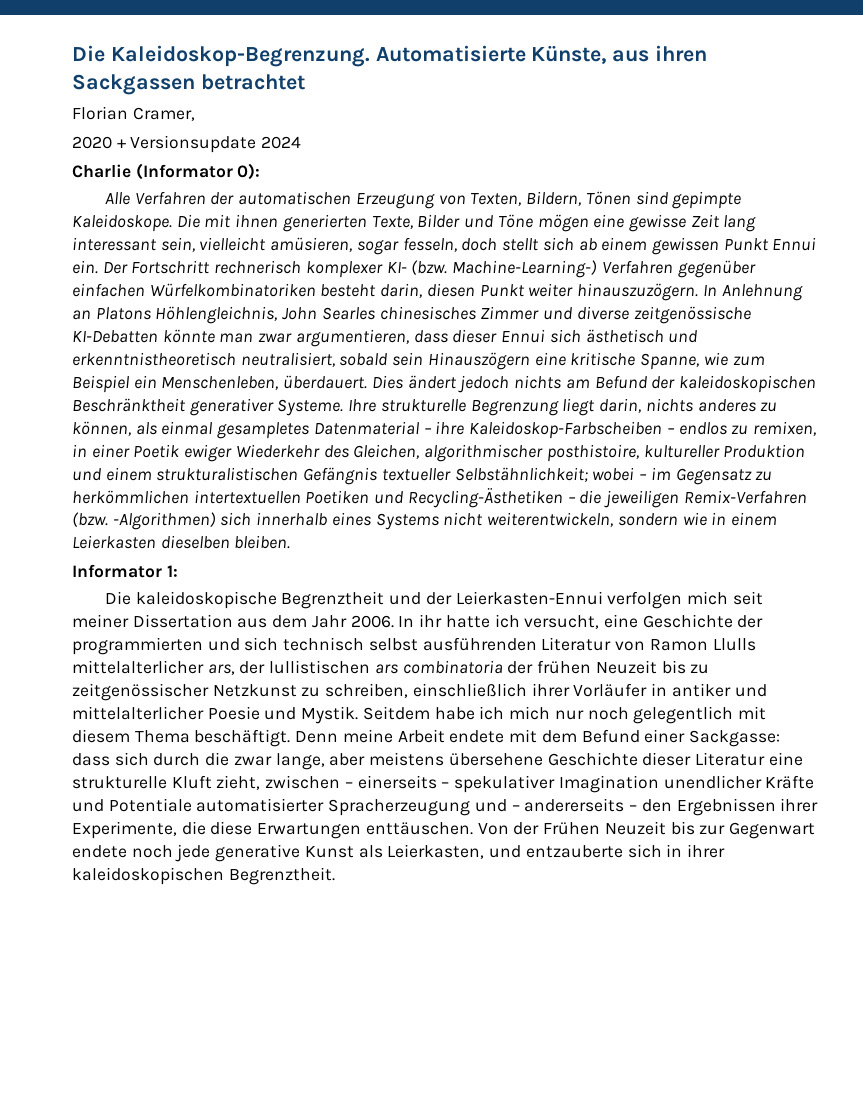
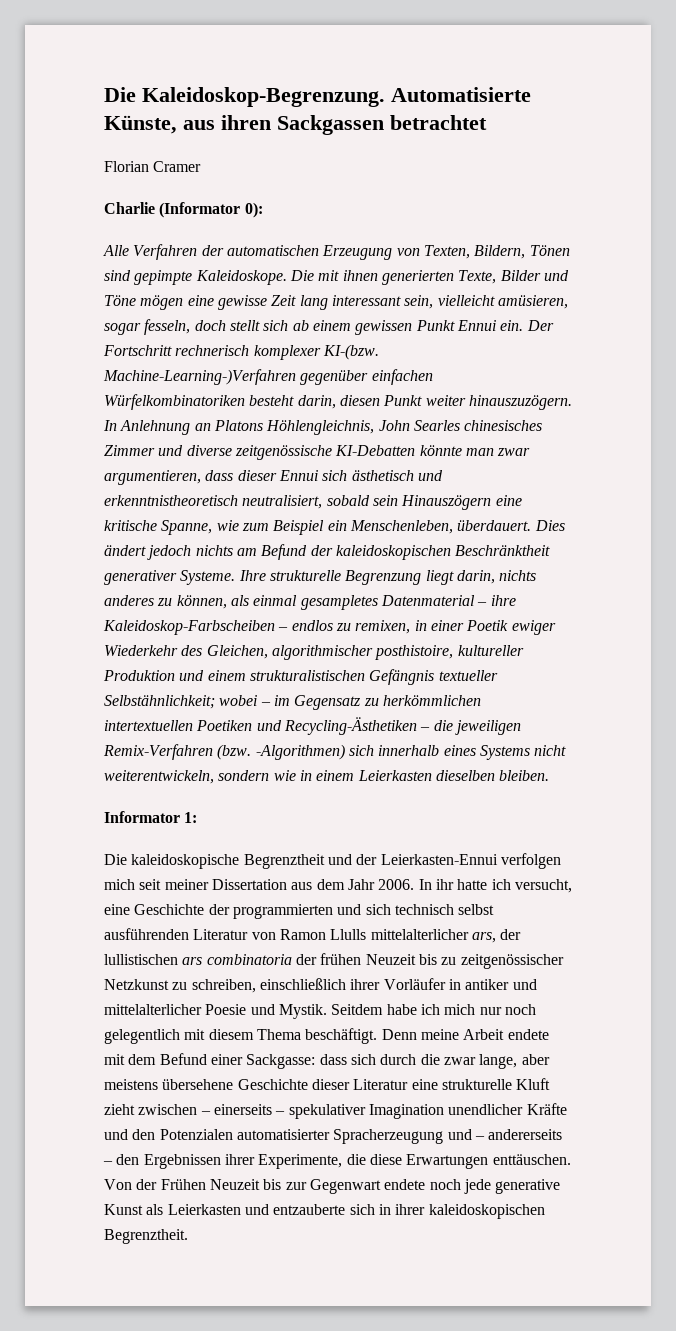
- Florian Cramer,
- 2020 + Versionsupdate 2024
+ Florian Cramer
- Der Fortschritt rechnerisch komplexer KI- (bzw. Machine-Learning-) Verfahren gegenüber einfachen Würfelkombinatoriken besteht darin, diesen Punkt weiter hinauszuzögern.
+ Der Fortschritt rechnerisch komplexer KI-(bzw. Machine-Learning-)Verfahren gegenüber einfachen Würfelkombinatoriken besteht darin, diesen Punkt weiter hinauszuzögern.
- Denn meine Arbeit endete mit dem Befund einer Sackgasse: dass sich durch die zwar lange, aber meistens übersehene Geschichte dieser Literatur eine strukturelle Kluft zieht, zwischen – einerseits – spekulativer Imagination unendlicher Kräfte und Potentiale automatisierter Spracherzeugung und – andererseits – den Ergebnissen ihrer Experimente, die diese Erwartungen enttäuschen.
+ Denn meine Arbeit endete mit dem Befund einer Sackgasse: dass sich durch die zwar lange, aber meistens übersehene Geschichte dieser Literatur eine strukturelle Kluft zieht zwischen – einerseits – spekulativer Imagination unendlicher Kräfte und den Potenzialen automatisierter Spracherzeugung und – andererseits – den Ergebnissen ihrer Experimente, die diese Erwartungen enttäuschen.
- Von der Frühen Neuzeit bis zur Gegenwart endete noch jede generative Kunst als Leierkasten, und entzauberte sich in ihrer kaleidoskopischen Begrenztheit.
+ Von der Frühen Neuzeit bis zur Gegenwart endete noch jede generative Kunst als Leierkasten und entzauberte sich in ihrer kaleidoskopischen Begrenztheit.

